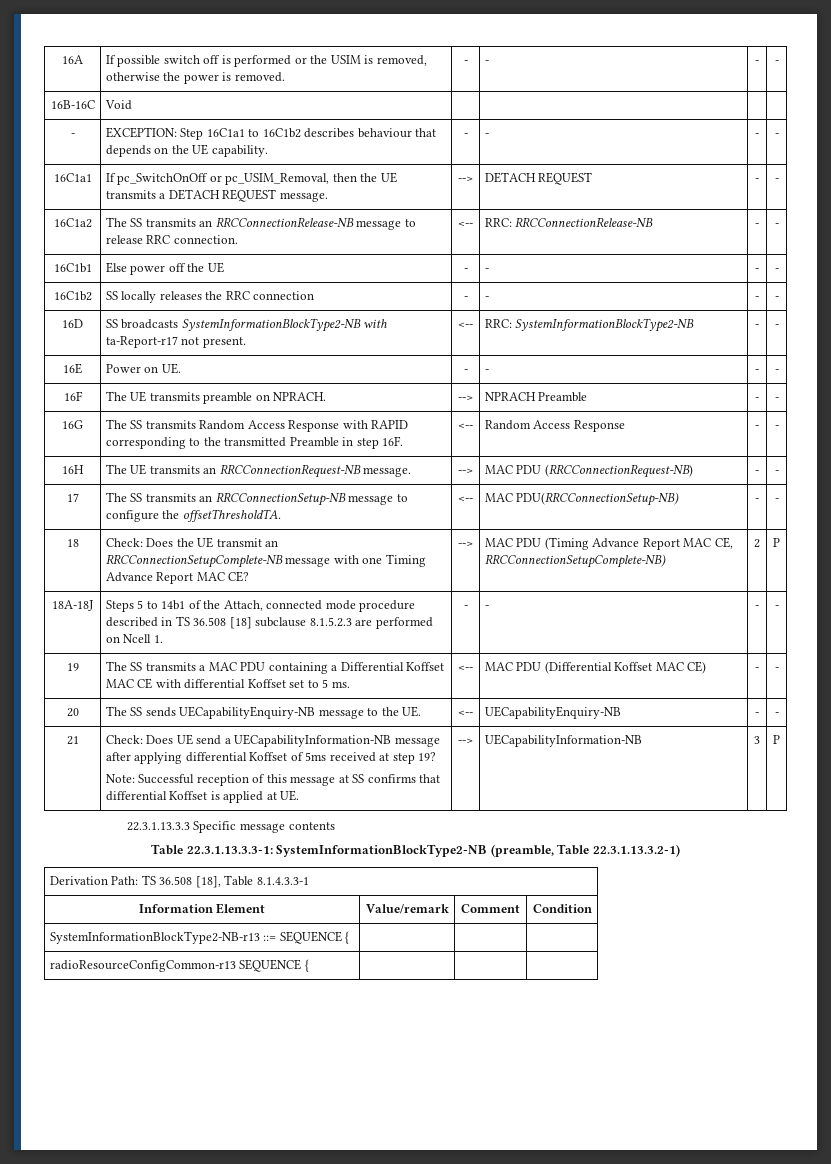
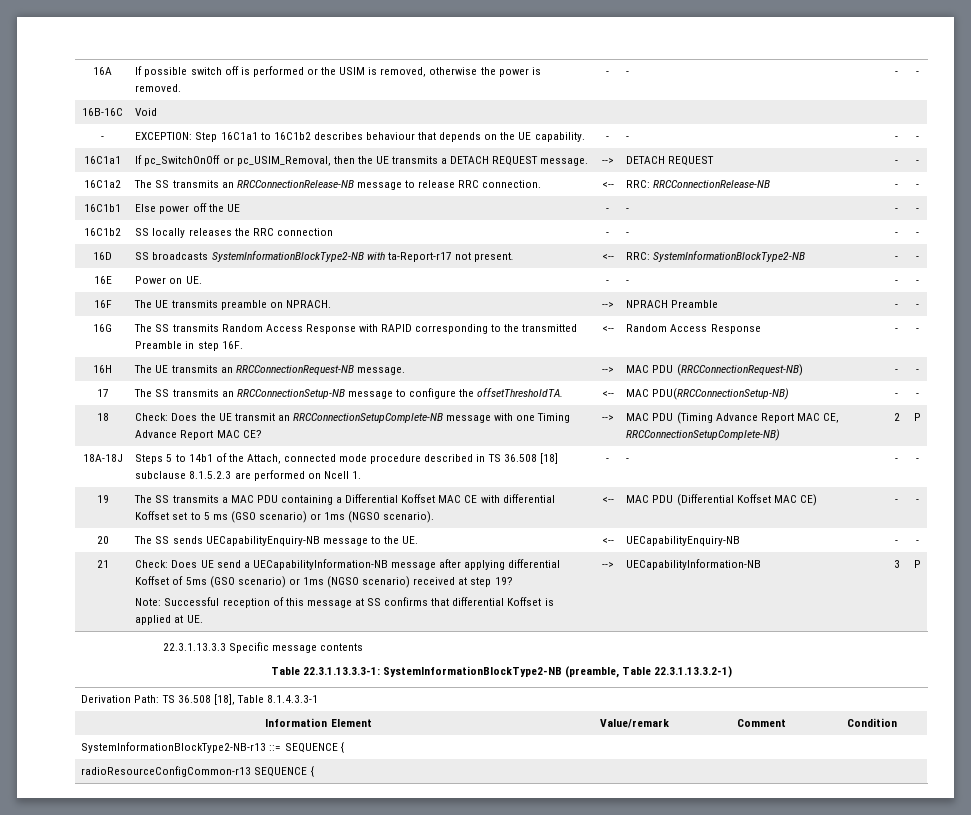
- 19 | The SS transmits a MAC PDU containing a Differential Koffset MAC CE with differential Koffset set to 5 ms. | <-- | MAC PDU (Differential Koffset MAC CE) | - | -
+ 19 | The SS transmits a MAC PDU containing a Differential Koffset MAC CE with differential Koffset set to 5 ms (GSO scenario) or 1ms (NGSO scenario). | <-- | MAC PDU (Differential Koffset MAC CE) | - | -
- Check: Does UE send a UECapabilityInformation-NB message after applying differential Koffset of 5ms received at step 19?
+ Check: Does UE send a UECapabilityInformation-NB message after applying differential Koffset of 5ms (GSO scenario) or 1ms (NGSO scenario) received at step 19?

